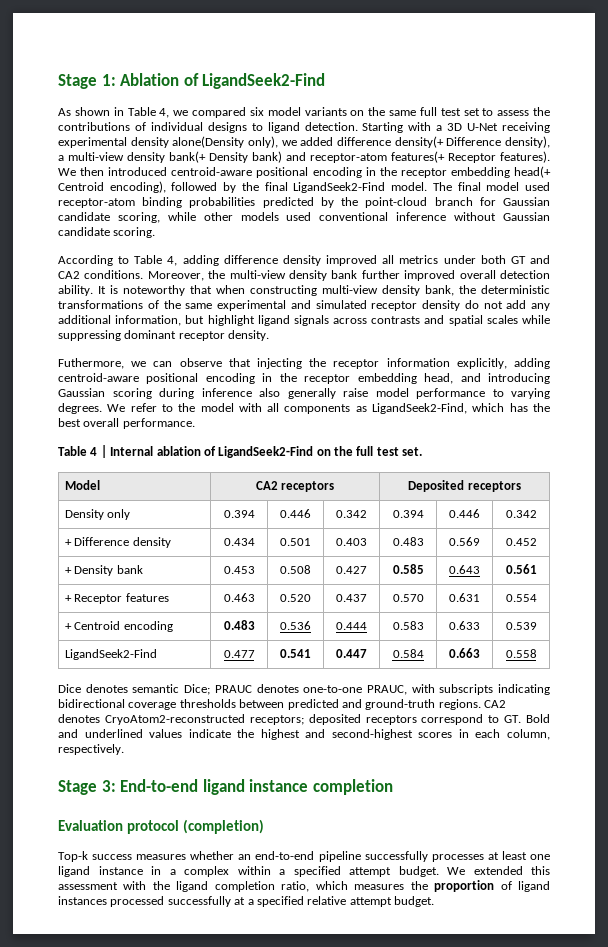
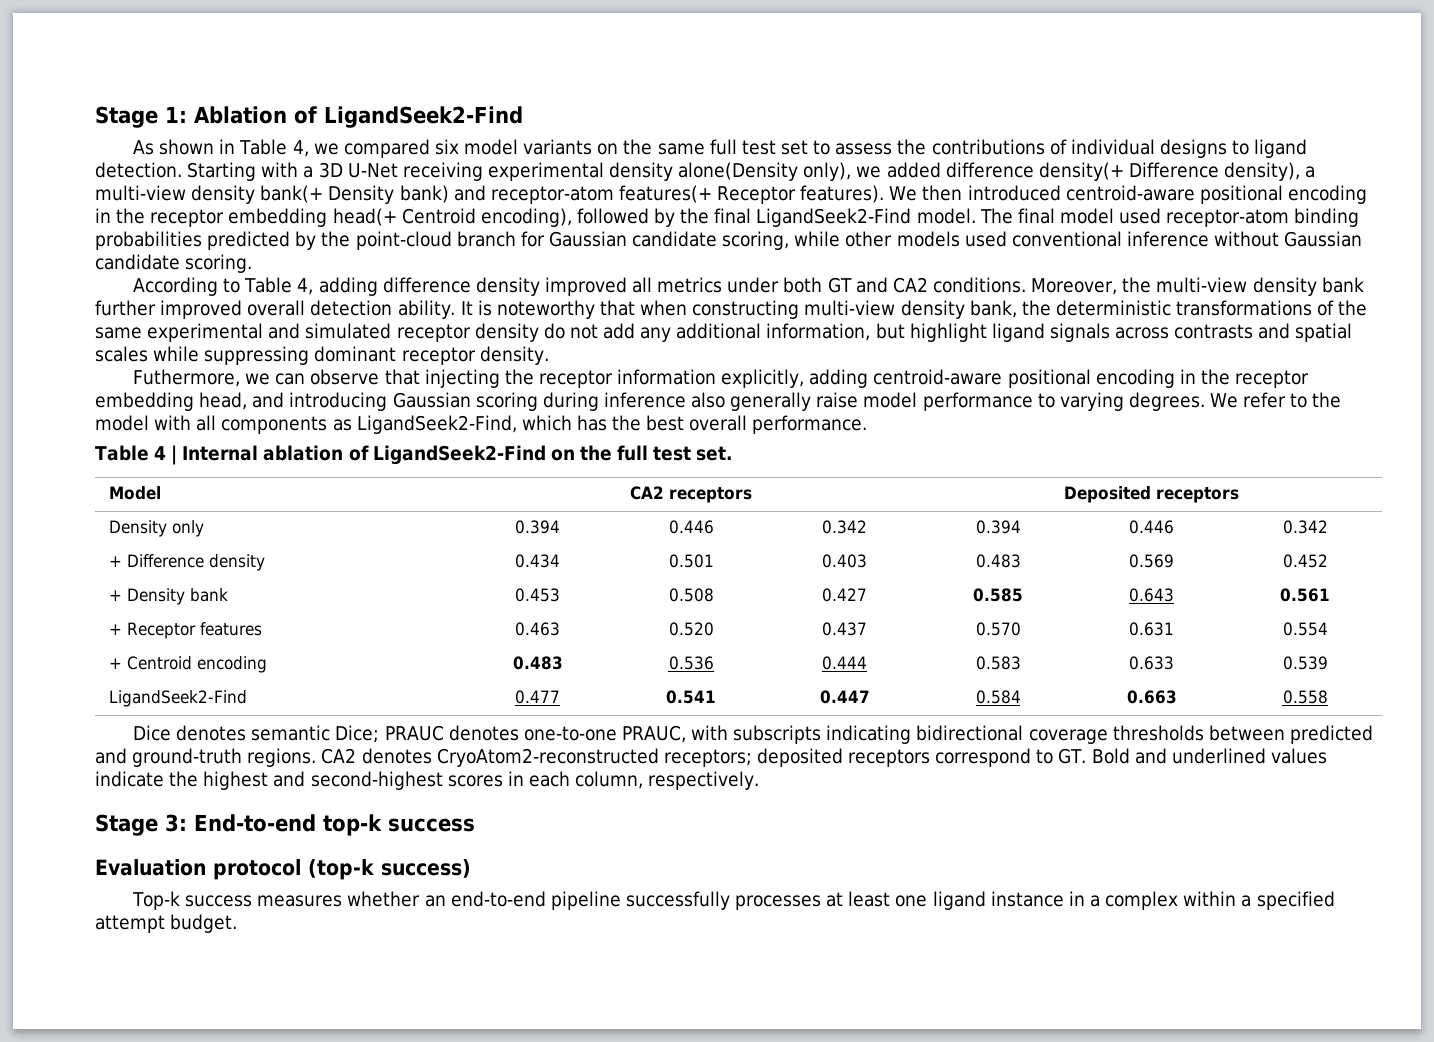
- Stage 3: End-to-end ligand instance completion
+ Stage 3: End-to-end top-k success
- Evaluation protocol (completion)
+ Evaluation protocol (top-k success)
- We extended this assessment with the ligand completion ratio, which measures the proportion of ligand instances processed successfully at a specified relative attempt budget.

